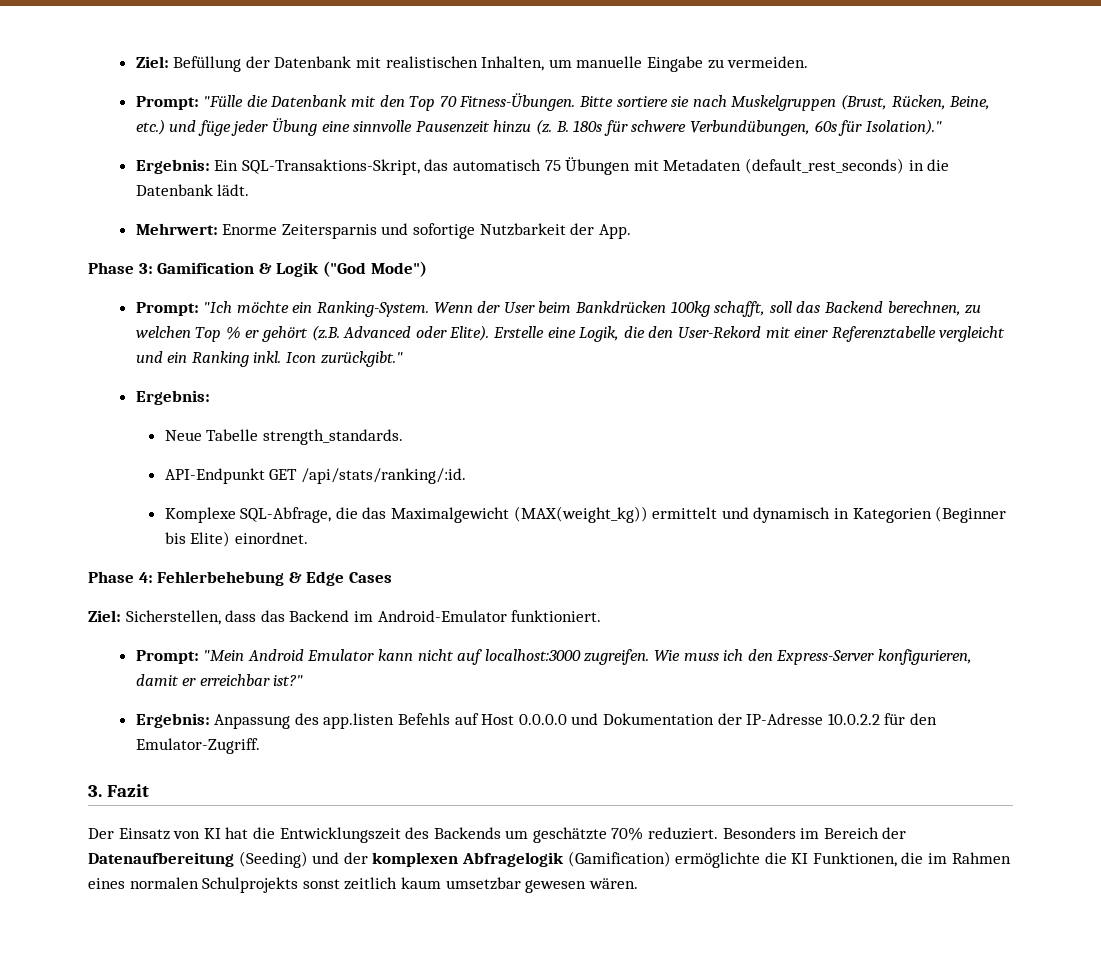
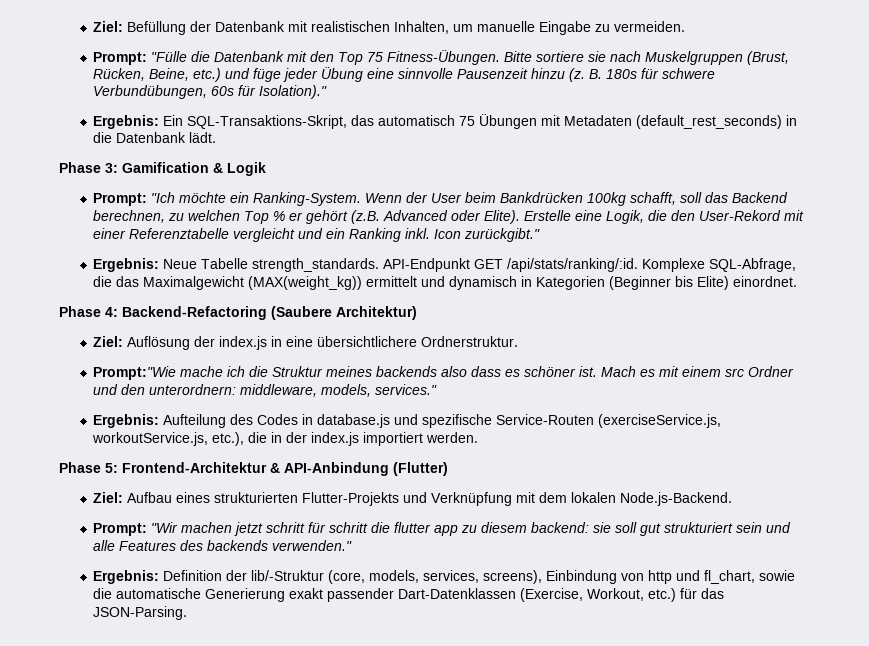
- Prompt: "Fülle die Datenbank mit den Top 70 Fitness-Übungen.
+ Prompt: "Fülle die Datenbank mit den Top 75 Fitness-Übungen.
- Mehrwert: Enorme Zeitersparnis und sofortige Nutzbarkeit der App.
- Phase 3: Gamification & Logik ("God Mode")
+ Phase 3: Gamification & Logik
  Icon zurückgibt."
- Ergebnis:
- Neue Tabelle strength_standards.
- API-Endpunkt GET /api/stats/ranking/:id.
- Komplexe SQL-Abfrage, die das Maximalgewicht (MAX(weight_kg)) ermittelt und dynamisch in Kategorien (Beginner bis Elite) einordnet.
+ Ergebnis: Neue Tabelle strength_standards. API-Endpunkt GET /api/stats/ranking/:id. Komplexe SQL-Abfrage, die das Maximalgewicht (MAX(weight_kg)) ermittelt und dynamisch in Kategorien (Beginner bis Elite) einordnet.
- Phase 4: Fehlerbehebung & Edge Cases
- Ziel: Sicherstellen, dass das Backend im Android-Emulator funktioniert.
- Prompt: "Mein Android Emulator kann nicht auf localhost:3000 zugreifen. Wie muss ich den Express-Server konfigurieren, damit er erreichbar ist?"
- Ergebnis: Anpassung des app.listen Befehls auf Host 0.0.0.0 und Dokumentation der IP-Adresse 10.0.2.2 für den Emulator-Zugriff.
- 3. Fazit
- Der Einsatz von KI hat die Entwicklungszeit des Backends um geschätzte 70% reduziert. Besonders im Bereich der Datenaufbereitung (Seeding) und der komplexen Abfragelogik (Gamification) ermöglichte die KI Funktionen, die im Rahmen eines normalen Schulprojekts sonst zeitlich kaum umsetzbar gewesen wären.
+ Phase 4: Backend-Refactoring (Saubere Architektur)
+ Ziel: Auflösung der index.js in eine übersichtlichere Ordnerstruktur.
+ Prompt:"Wie mache ich die Struktur meines backends also dass es schöner ist. Mach es mit einem src Ordner und den unterordnern: middleware, models, services."
+ Ergebnis: Aufteilung des Codes in database.js und spezifische Service-Routen (exerciseService.js, workoutService.js, etc.), die in der index.js importiert werden.
+ Phase 5: Frontend-Architektur & API-Anbindung (Flutter)
+ Ziel: Aufbau eines strukturierten Flutter-Projekts und Verknüpfung mit dem lokalen Node.js-Backend.
+ Prompt: "Wir machen jetzt schritt für schritt die flutter app zu diesem backend: sie soll gut strukturiert sein und alle Features des backends verwenden."
+ Ergebnis: Definition der lib/-Struktur (core, models, services, screens), Einbindung von http und fl_chart, sowie die automatische Generierung exakt passender Dart-Datenklassen (Exercise, Workout, etc.) für das JSON-Parsing.

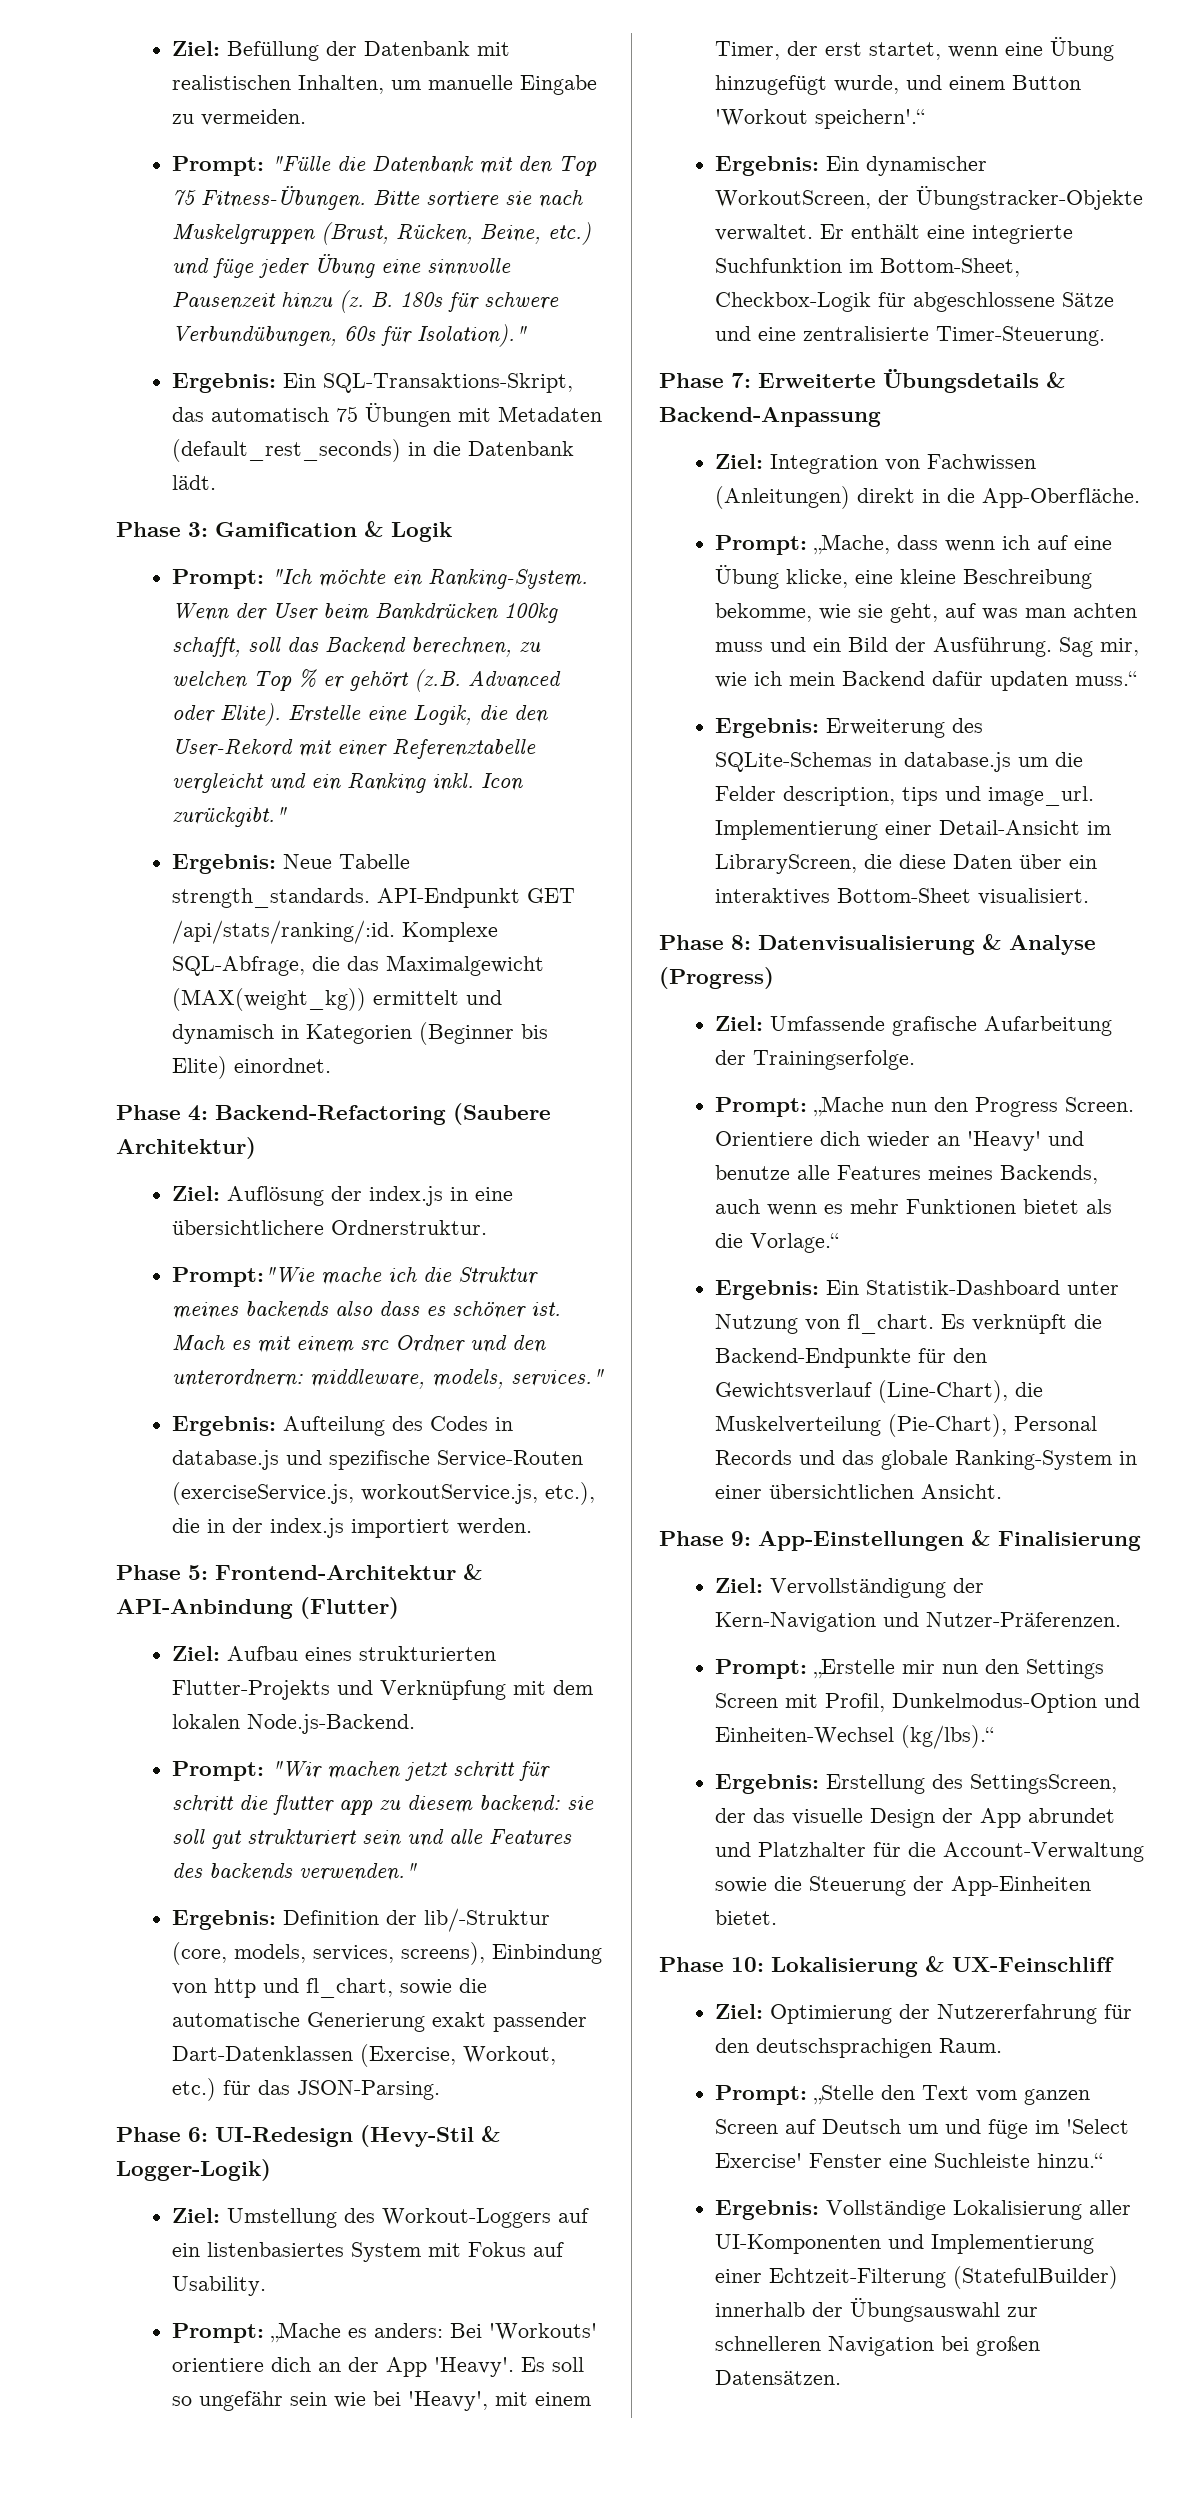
+ Phase 6: UI-Redesign (Hevy-Stil & Logger-Logik)
+ Ziel: Umstellung des Workout-Loggers auf ein listenbasiertes System mit Fokus auf Usability.
+ Prompt: „Mache es anders: Bei 'Workouts' orientiere dich an der App 'Heavy'. Es soll so ungefähr sein wie bei 'Heavy', mit einem Timer, der erst startet, wenn eine Übung hinzugefügt wurde, und einem Button 'Workout speichern'.“
+ Ergebnis: Ein dynamischer WorkoutScreen, der Übungstracker-Objekte verwaltet. Er enthält eine integrierte Suchfunktion im Bottom-Sheet, Checkbox-Logik für abgeschlossene Sätze und eine zentralisierte Timer-Steuerung.
+ Phase 7: Erweiterte Übungsdetails & Backend-Anpassung
+ Ziel: Integration von Fachwissen (Anleitungen) direkt in die App-Oberfläche.
+ Prompt: „Mache, dass wenn ich auf eine Übung klicke, eine kleine Beschreibung bekomme, wie sie geht, auf was man achten muss und ein Bild der Ausführung. Sag mir, wie ich mein Backend dafür updaten muss.“
+ Ergebnis: Erweiterung des SQLite-Schemas in database.js um die Felder description, tips und image_url. Implementierung einer Detail-Ansicht im LibraryScreen, die diese Daten über ein interaktives Bottom-Sheet visualisiert.
+ Phase 8: Datenvisualisierung & Analyse (Progress)
+ Ziel: Umfassende grafische Aufarbeitung der Trainingserfolge.
+ Prompt: „Mache nun den Progress Screen. Orientiere dich wieder an 'Heavy' und benutze alle Features meines Backends, auch wenn es mehr Funktionen bietet als die Vorlage.“
+ Ergebnis: Ein Statistik-Dashboard unter Nutzung von fl_chart. Es verknüpft die Backend-Endpunkte für den Gewichtsverlauf (Line-Chart), die Muskelverteilung (Pie-Chart), Personal Records und das globale Ranking-System in einer übersichtlichen Ansicht.
+ Phase 9: App-Einstellungen & Finalisierung
+ Ziel: Vervollständigung der Kern-Navigation und Nutzer-Präferenzen.
+ Prompt: „Erstelle mir nun den Settings Screen mit Profil, Dunkelmodus-Option und Einheiten-Wechsel (kg/lbs).“
+ Ergebnis: Erstellung des SettingsScreen, der das visuelle Design der App abrundet und Platzhalter für die Account-Verwaltung sowie die Steuerung der App-Einheiten bietet.
+ Phase 10: Lokalisierung & UX-Feinschliff
+ Ziel: Optimierung der Nutzererfahrung für den deutschsprachigen Raum.
+ Prompt: „Stelle den Text vom ganzen Screen auf Deutsch um und füge im 'Select Exercise' Fenster eine Suchleiste hinzu.“
+ Ergebnis: Vollständige Lokalisierung aller UI-Komponenten und Implementierung einer Echtzeit-Filterung (StatefulBuilder) innerhalb der Übungsauswahl zur schnelleren Navigation bei großen Datensätzen.

